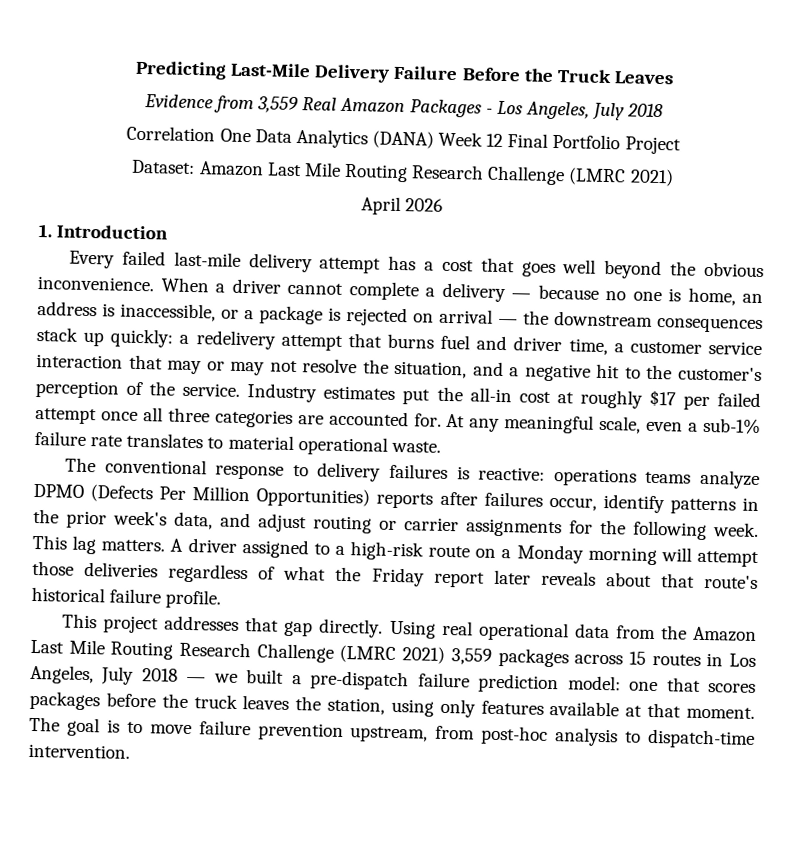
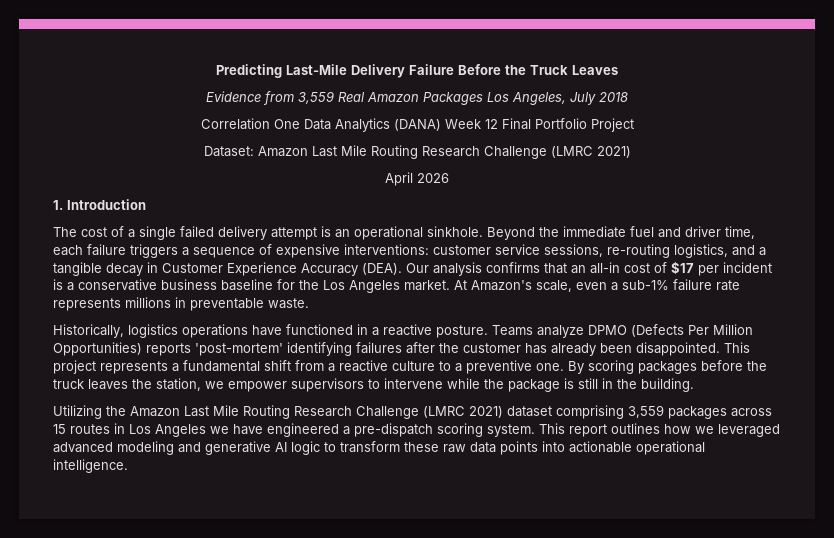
- Evidence from 3,559 Real Amazon Packages - Los Angeles, July 2018
+ Evidence from 3,559 Real Amazon Packages Los Angeles, July 2018
- Every failed last-mile delivery attempt has a cost that goes well beyond the obvious inconvenience. When a driver cannot complete a delivery — because no one is home, an address is inaccessible, or a package is rejected on arrival — the downstream consequences stack up quickly: a redelivery attempt that burns fuel and driver time, a customer service interaction that may or may not resolve the situation, and a negative hit to the customer's perception of the service. Industry estimates put the all-in cost at roughly $17 per failed attempt once all three categories are accounted for. At any meaningful scale, even a sub-1% failure rate translates to material operational waste.
- The conventional response to delivery failures is reactive: operations teams analyze DPMO (Defects Per Million Opportunities) reports after failures occur, identify patterns in the prior week's data, and adjust routing or carrier assignments for the following week. This lag matters. A driver assigned to a high-risk route on a Monday morning will attempt those deliveries regardless of what the Friday report later reveals about that route's historical failure profile.
- This project addresses that gap directly. Using real operational data from the Amazon Last Mile Routing Research Challenge (LMRC 2021) 3,559 packages across 15 routes in Los Angeles, July 2018 — we built a pre-dispatch failure prediction model: one that scores packages before the truck leaves the station, using only features available at that moment. The goal is to move failure prevention upstream, from post-hoc analysis to dispatch-time intervention.
+ The cost of a single failed delivery attempt is an operational sinkhole. Beyond the immediate fuel and driver time, each failure triggers a sequence of expensive interventions: customer service sessions, re-routing logistics, and a tangible decay in Customer Experience Accuracy (DEA). Our analysis confirms that an all-in cost of $17 per incident is a conservative business baseline for the Los Angeles market. At Amazon's scale, even a sub-1% failure rate represents millions in preventable waste.
+ Historically, logistics operations have functioned in a reactive posture. Teams analyze DPMO (Defects Per Million Opportunities) reports 'post-mortem' identifying failures after the customer has already been disappointed. This project represents a fundamental shift from a reactive culture to a preventive one. By scoring packages before the truck leaves the station, we empower supervisors to intervene while the package is still in the building.
+ Utilizing the Amazon Last Mile Routing Research Challenge (LMRC 2021) dataset comprising 3,559 packages across 15 routes in Los Angeles we have engineered a pre-dispatch scoring system. This report outlines how we leveraged advanced modeling and generative AI logic to transform these raw data points into actionable operational intelligence.

